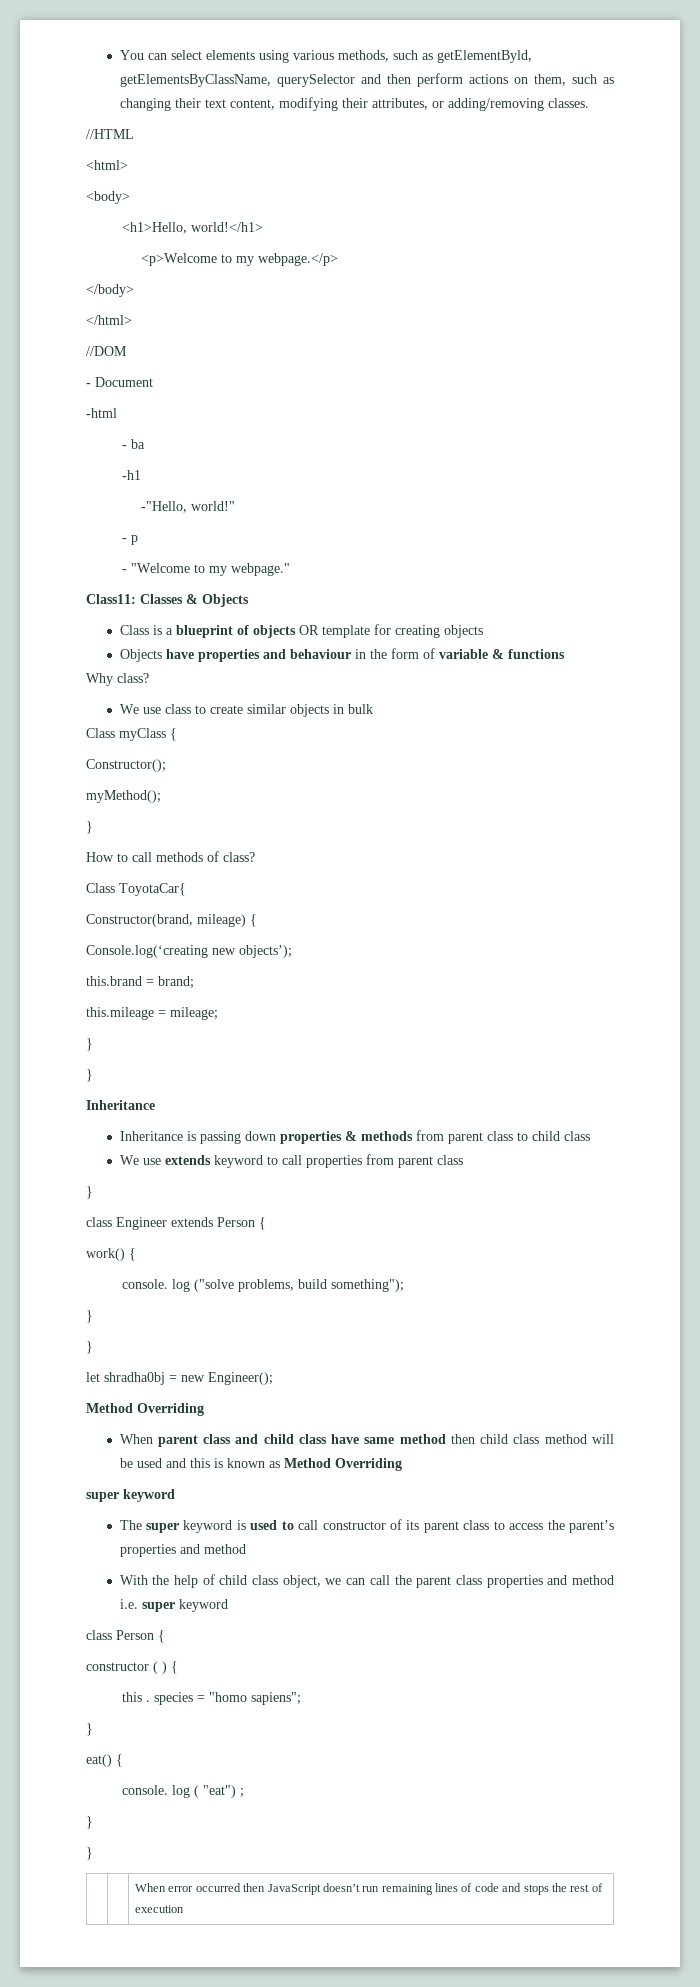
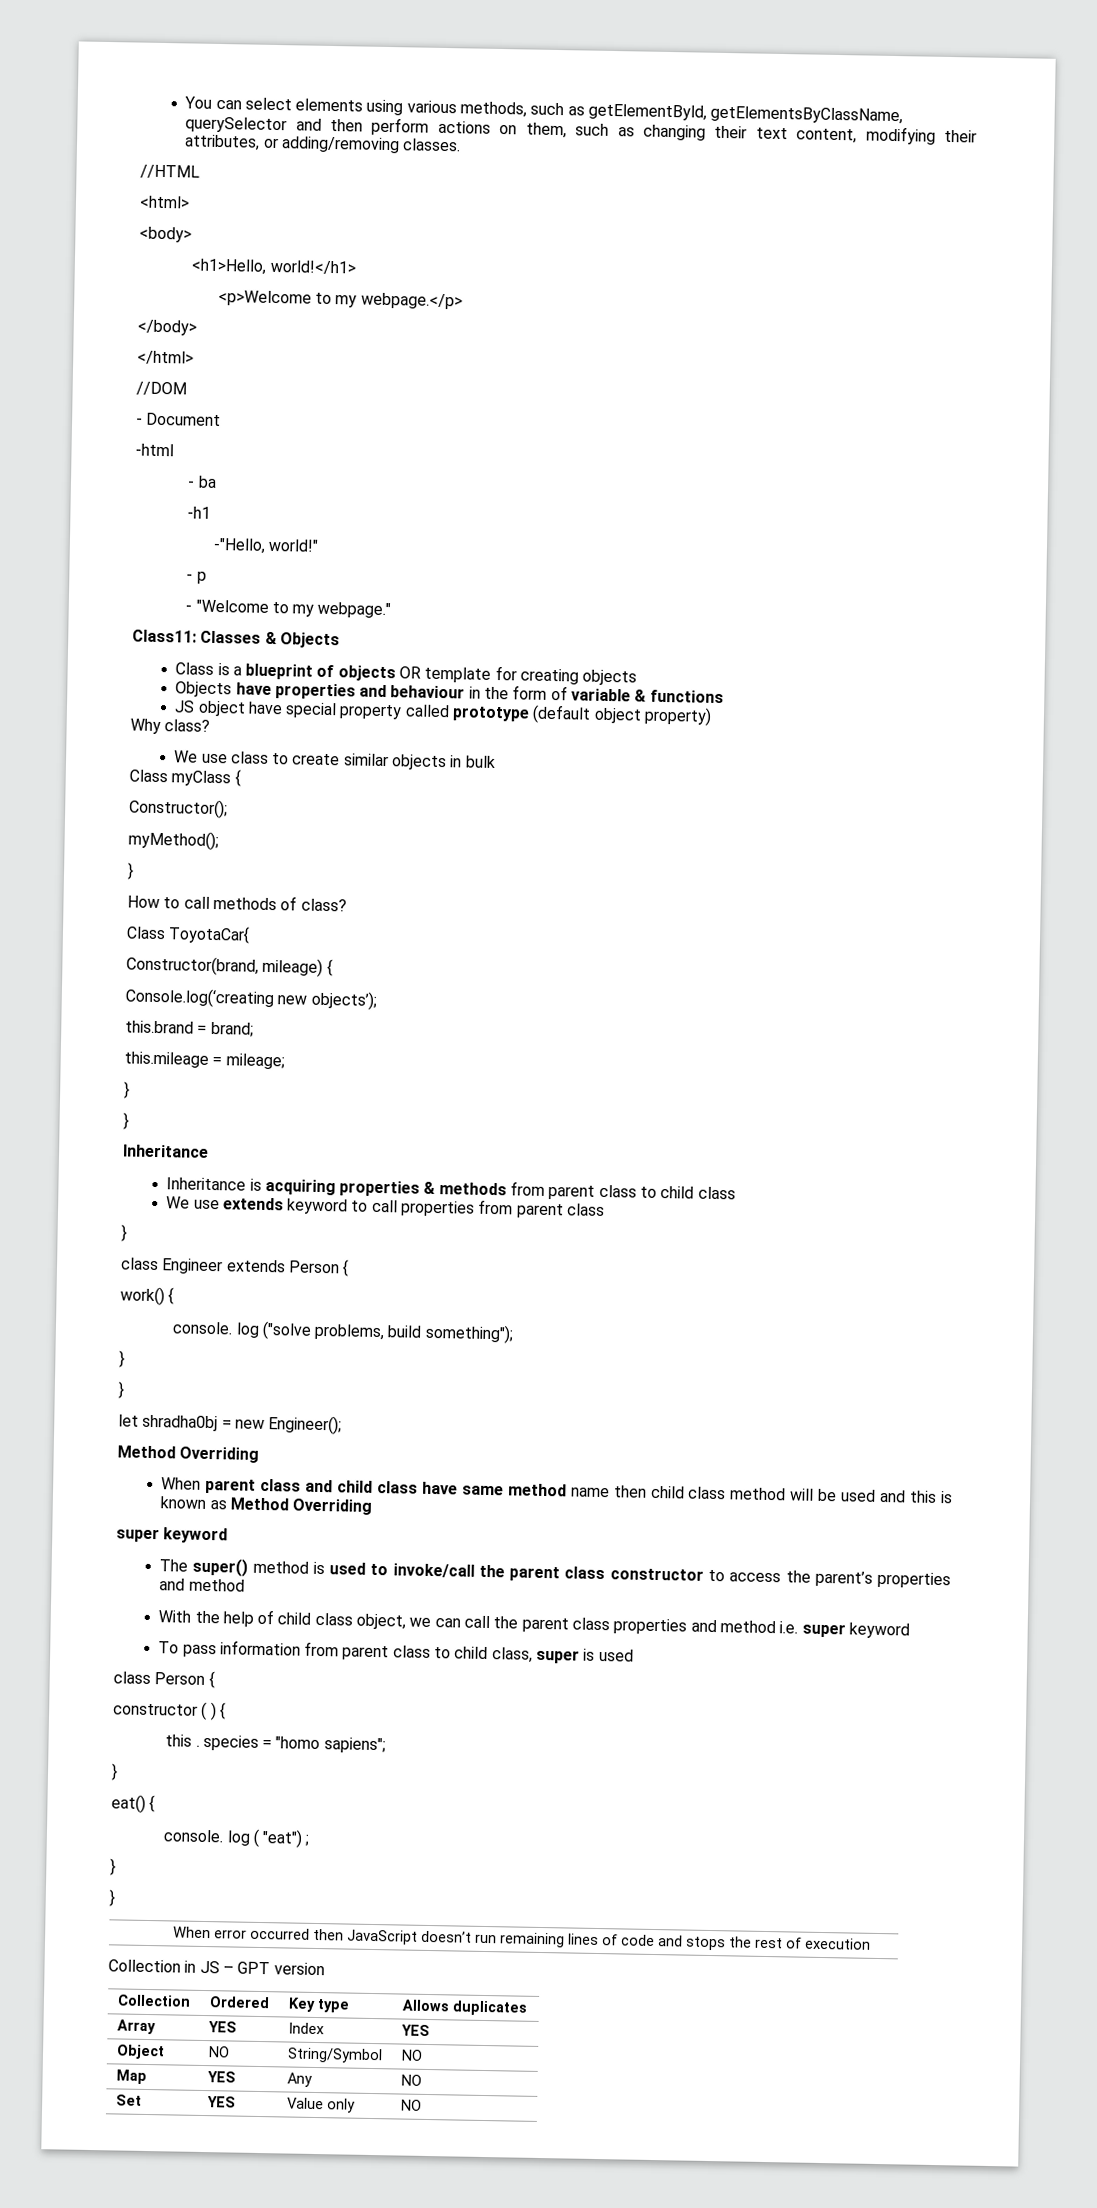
+ JS object have special property called prototype (default object property)
- Inheritance is passing down properties & methods from parent class to child class
+ Inheritance is acquiring properties & methods from parent class to child class
- When parent class and child class have same method then child class method will be used and this is known as Method Overriding
+ When parent class and child class have same method name then child class method will be used and this is known as Method Overriding
- The super keyword is used to call constructor of its parent class to access the parent’s properties and method
+ The super() method is used to invoke/call the parent class constructor to access the parent’s properties and method
+ To pass information from parent class to child class, super is used
+ Collection in JS – GPT version
+ Collection | Ordered | Key type | Allows duplicates
+ Array | YES | Index | YES
+ Object | NO | String/Symbol | NO
+ Map | YES | Any | NO
+ Set | YES | Value only | NO

